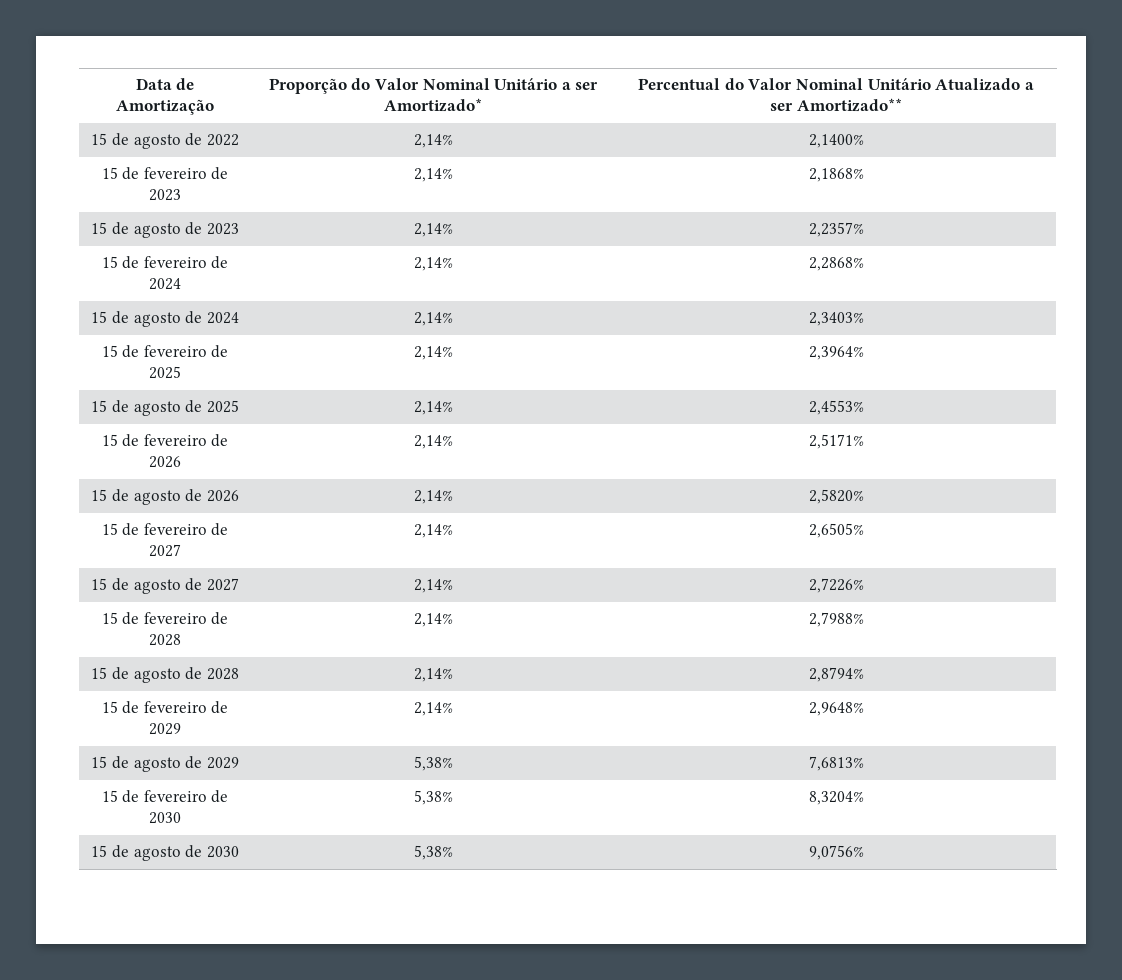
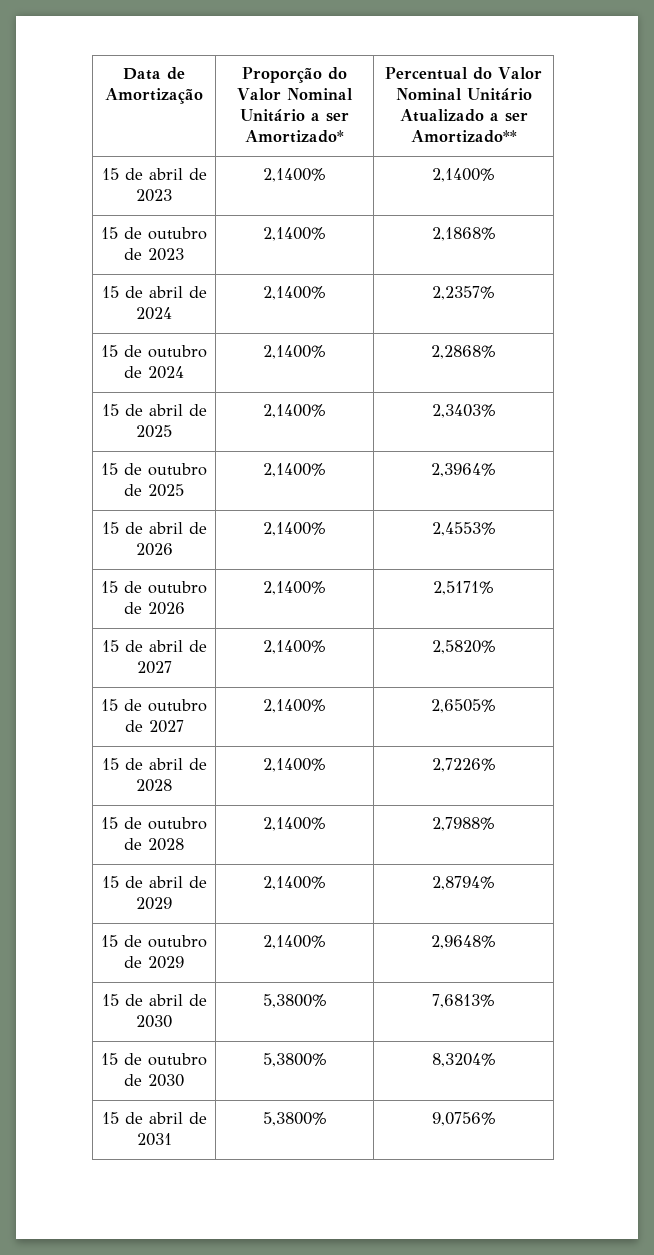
- 15 de agosto de 2022 | 2,14% | 2,1400%
+ 15 de abril de 2023 | 2,1400% | 2,1400%
- 15 de fevereiro de 2023 | 2,14% | 2,1868%
+ 15 de outubro de 2023 | 2,1400% | 2,1868%
- 15 de agosto de 2023 | 2,14% | 2,2357%
+ 15 de abril de 2024 | 2,1400% | 2,2357%
- 15 de fevereiro de 2024 | 2,14% | 2,2868%
+ 15 de outubro de 2024 | 2,1400% | 2,2868%
- 15 de agosto de 2024 | 2,14% | 2,3403%
+ 15 de abril de 2025 | 2,1400% | 2,3403%
- 15 de fevereiro de 2025 | 2,14% | 2,3964%
+ 15 de outubro de 2025 | 2,1400% | 2,3964%
- 15 de agosto de 2025 | 2,14% | 2,4553%
+ 15 de abril de 2026 | 2,1400% | 2,4553%
- 15 de fevereiro de 2026 | 2,14% | 2,5171%
+ 15 de outubro de 2026 | 2,1400% | 2,5171%
- 15 de agosto de 2026 | 2,14% | 2,5820%
+ 15 de abril de 2027 | 2,1400% | 2,5820%
- 15 de fevereiro de 2027 | 2,14% | 2,6505%
+ 15 de outubro de 2027 | 2,1400% | 2,6505%
- 15 de agosto de 2027 | 2,14% | 2,7226%
+ 15 de abril de 2028 | 2,1400% | 2,7226%
- 15 de fevereiro de 2028 | 2,14% | 2,7988%
+ 15 de outubro de 2028 | 2,1400% | 2,7988%
- 15 de agosto de 2028 | 2,14% | 2,8794%
+ 15 de abril de 2029 | 2,1400% | 2,8794%
- 15 de fevereiro de 2029 | 2,14% | 2,9648%
+ 15 de outubro de 2029 | 2,1400% | 2,9648%
- 15 de agosto de 2029 | 5,38% | 7,6813%
+ 15 de abril de 2030 | 5,3800% | 7,6813%
- 15 de fevereiro de 2030 | 5,38% | 8,3204%
+ 15 de outubro de 2030 | 5,3800% | 8,3204%
- 15 de agosto de 2030 | 5,38% | 9,0756%
+ 15 de abril de 2031 | 5,3800% | 9,0756%

